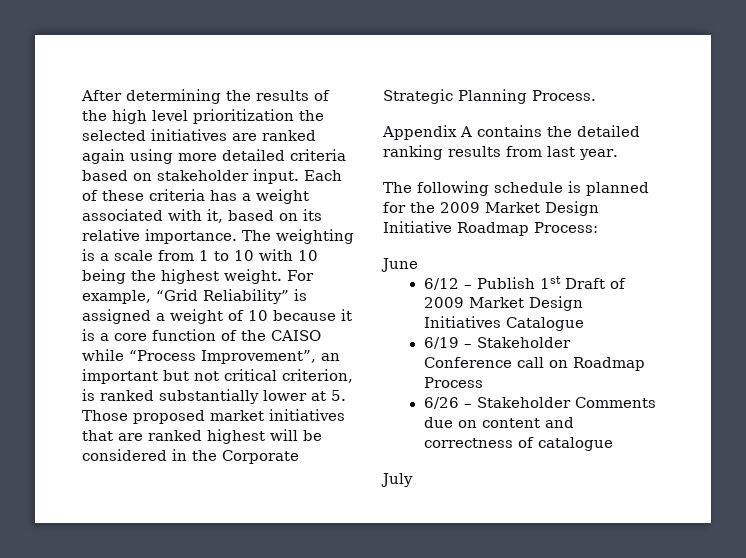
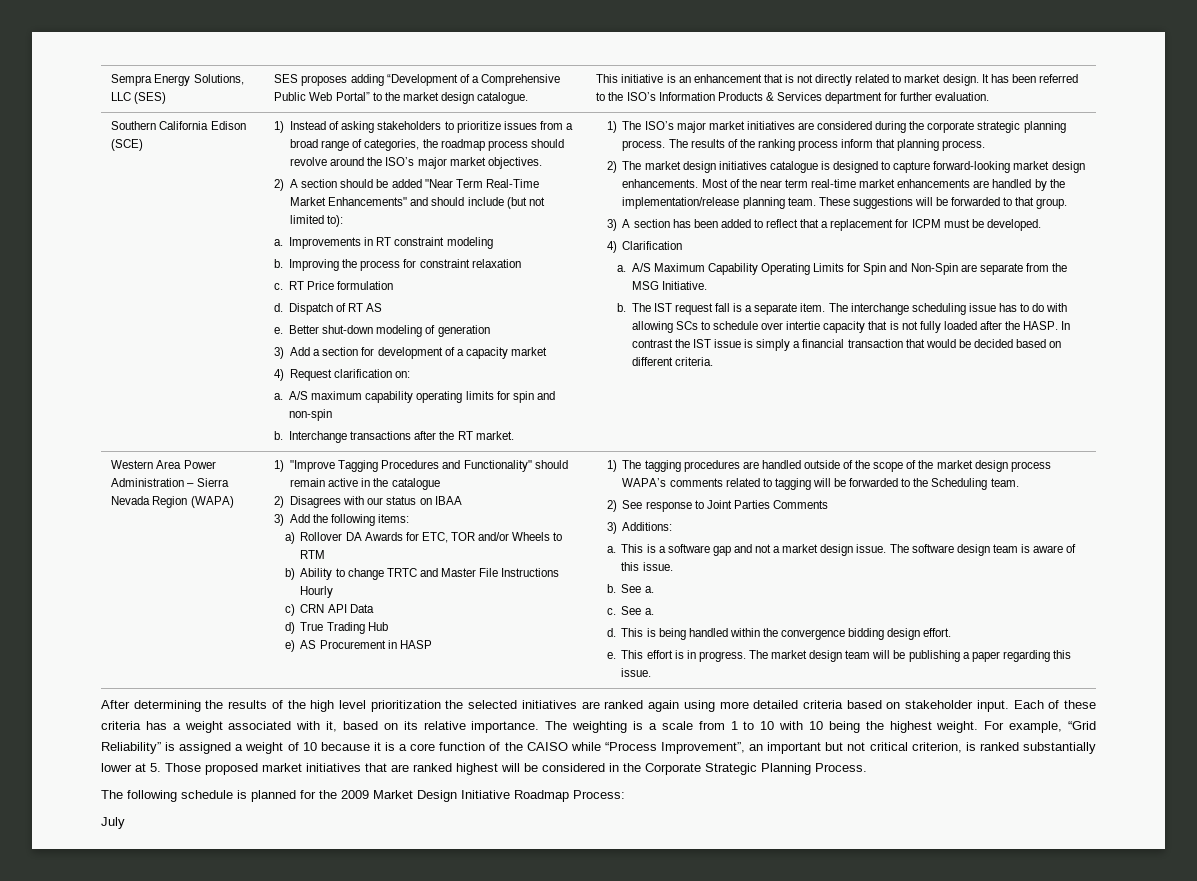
+ Sempra Energy Solutions, LLC (SES) | SES proposes adding “Development of a Comprehensive Public Web Portal” to the market design catalogue. | This initiative is an enhancement that is not directly related to market design. It has been referred to the ISO’s Information Products & Services department for further evaluation.
+ Southern California Edison (SCE) | 1) Instead of asking stakeholders to prioritize issues from a broad range of categories, the roadmap process should revolve around the ISO’s major market objectives.
+ 2) A section should be added "Near Term Real-Time Market Enhancements" and should include (but not limited to):
+ a. Improvements in RT constraint modeling
+ b. Improving the process for constraint relaxation
+ c. RT Price formulation
+ d. Dispatch of RT AS
+ e. Better shut-down modeling of generation
+ 3) Add a section for development of a capacity market
+ 4) Request clarification on:
+ a. A/S maximum capability operating limits for spin and non-spin
+ b. Interchange transactions after the RT market. | 1) The ISO’s major market initiatives are considered during the corporate strategic planning process. The results of the ranking process inform that planning process.
+ 2) The market design initiatives catalogue is designed to capture forward-looking market design enhancements. Most of the near term real-time market enhancements are handled by the implementation/release planning team. These suggestions will be forwarded to that group.
+ 3) A section has been added to reflect that a replacement for ICPM must be developed.
+ 4) Clarification
+ a. A/S Maximum Capability Operating Limits for Spin and Non-Spin are separate from the MSG Initiative.
+ b. The IST request fall is a separate item. The interchange scheduling issue has to do with allowing SCs to schedule over intertie capacity that is not fully loaded after the HASP. In contrast the IST issue is simply a financial transaction that would be decided based on different criteria.
+ Western Area Power Administration – Sierra Nevada Region (WAPA) | 1) "Improve Tagging Procedures and Functionality" should remain active in the catalogue
+ 2) Disagrees with our status on IBAA
+ 3) Add the following items:
+ a) Rollover DA Awards for ETC, TOR and/or Wheels to RTM
+ b) Ability to change TRTC and Master File Instructions Hourly
+ c) CRN API Data
+ d) True Trading Hub
+ e) AS Procurement in HASP | 1) The tagging procedures are handled outside of the scope of the market design process WAPA’s comments related to tagging will be forwarded to the Scheduling team.
+ 2) See response to Joint Parties Comments
+ 3) Additions:
+ a. This is a software gap and not a market design issue. The software design team is aware of this issue.
+ b. See a.
+ c. See a.
+ d. This is being handled within the convergence bidding design effort.
+ e. This effort is in progress. The market design team will be publishing a paper regarding this issue.
- Appendix A contains the detailed ranking results from last year.
- June
- 6/12 – Publish 1st Draft of 2009 Market Design Initiatives Catalogue
- 6/19 – Stakeholder Conference call on Roadmap Process
- 6/26 – Stakeholder Comments due on content and correctness of catalogue

